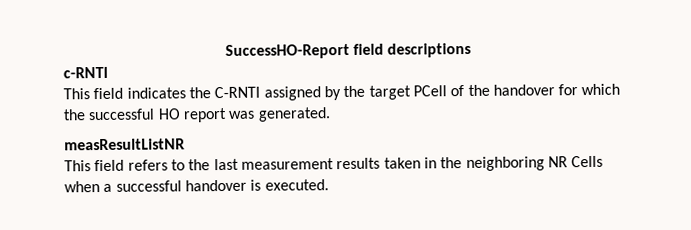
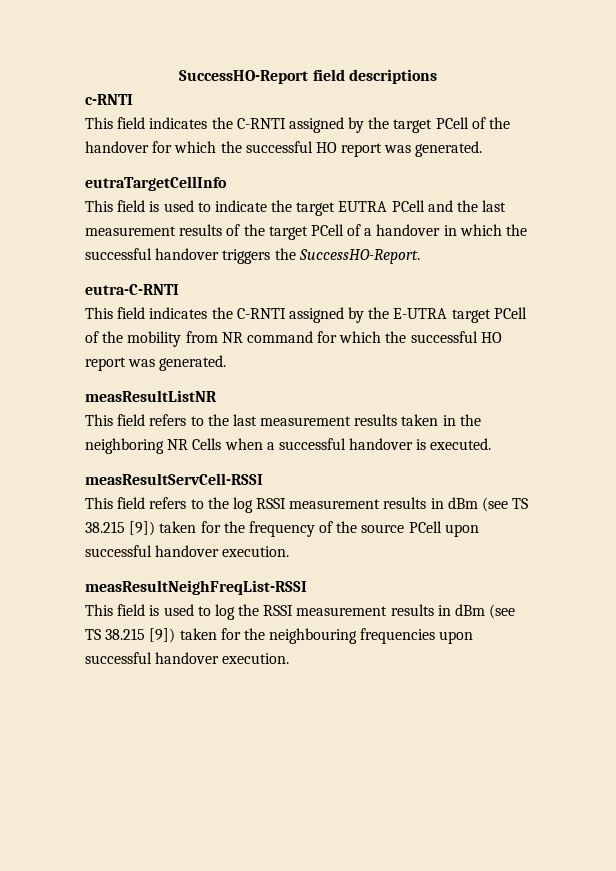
+ eutraTargetCellInfo
+ This field is used to indicate the target EUTRA PCell and the last measurement results of the target PCell of a handover in which the successful handover triggers the SuccessHO-Report.
+ eutra-C-RNTI
+ This field indicates the C-RNTI assigned by the E-UTRA target PCell of the mobility from NR command for which the successful HO report was generated.
+ measResultServCell-RSSI
+ This field refers to the log RSSI measurement results in dBm (see TS 38.215 [9]) taken for the frequency of the source PCell upon successful handover execution.
+ measResultNeighFreqList-RSSI
+ This field is used to log the RSSI measurement results in dBm (see TS 38.215 [9]) taken for the neighbouring frequencies upon successful handover execution.

